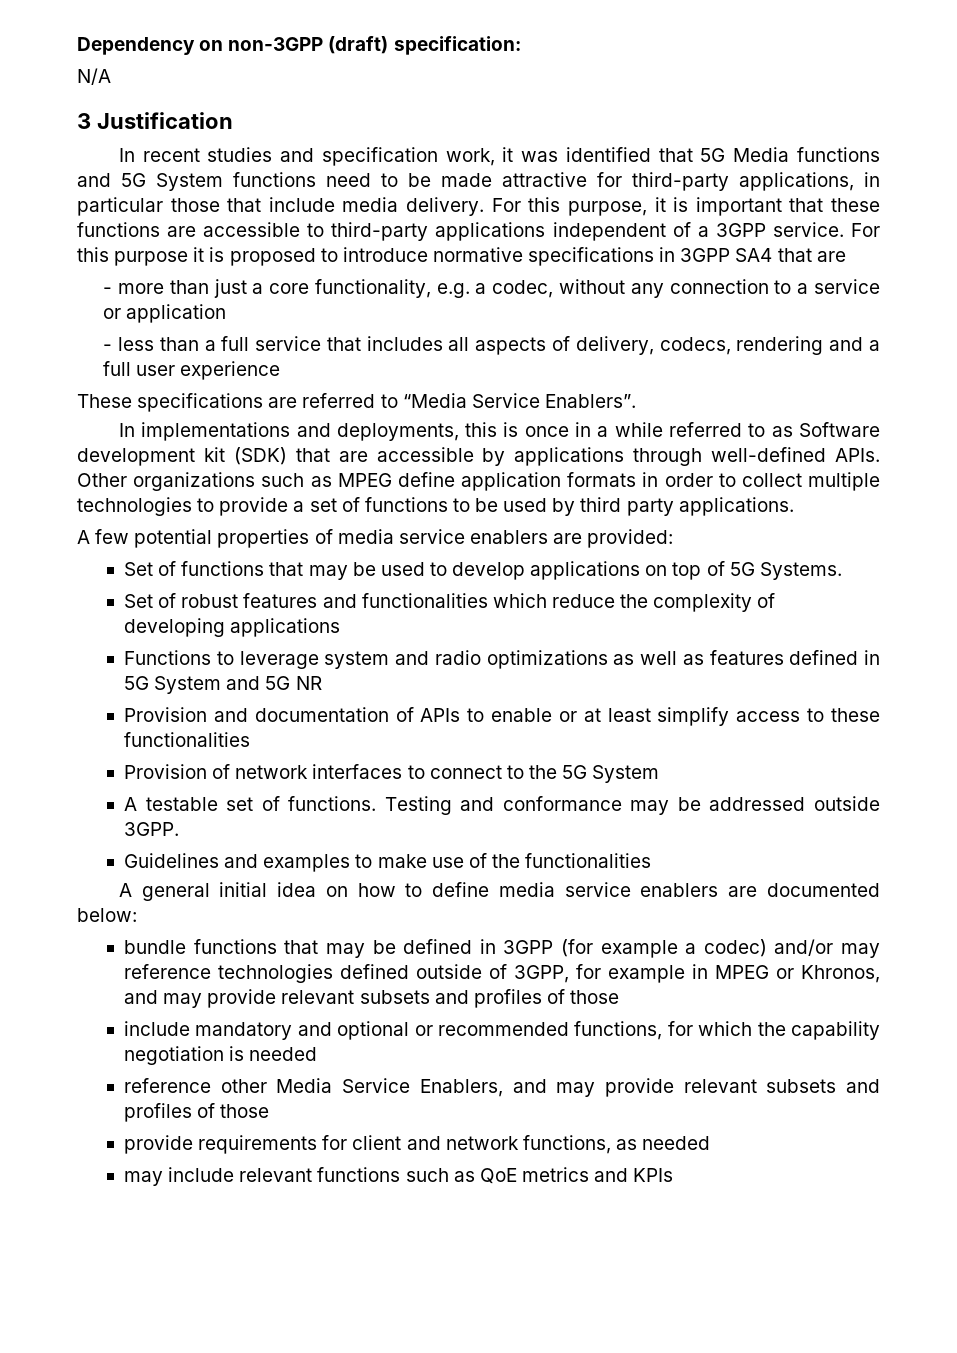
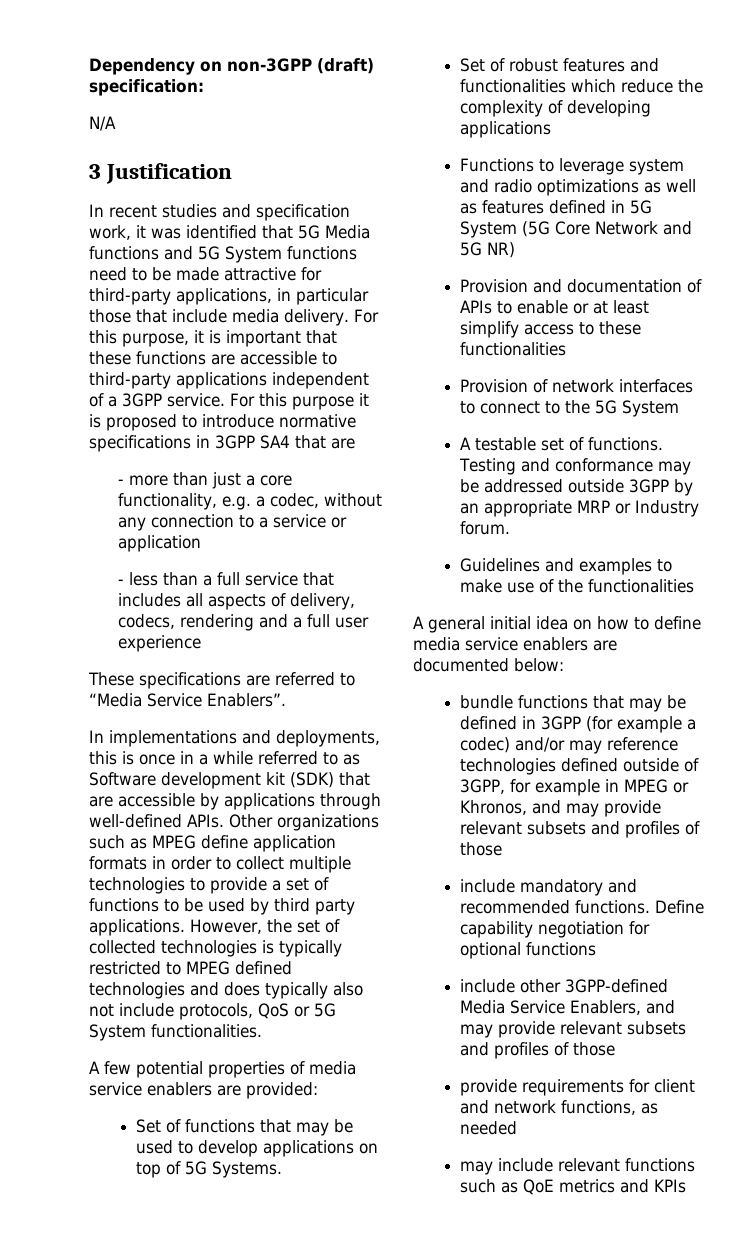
+ However, the set of collected technologies is typically restricted to MPEG defined technologies and does typically also not include protocols, QoS or 5G System functionalities.
- Functions to leverage system and radio optimizations as well as features defined in 5G System and 5G NR
+ Functions to leverage system and radio optimizations as well as features defined in 5G System (5G Core Network and 5G NR)
- Testing and conformance may be addressed outside 3GPP.
+ Testing and conformance may be addressed outside 3GPP by an appropriate MRP or Industry forum.
- include mandatory and optional or recommended functions, for which the capability negotiation is needed
- reference other Media Service Enablers, and may provide relevant subsets and profiles of those
+ include mandatory and recommended functions. Define capability negotiation for optional functions
+ include other 3GPP-defined Media Service Enablers, and may provide relevant subsets and profiles of those

